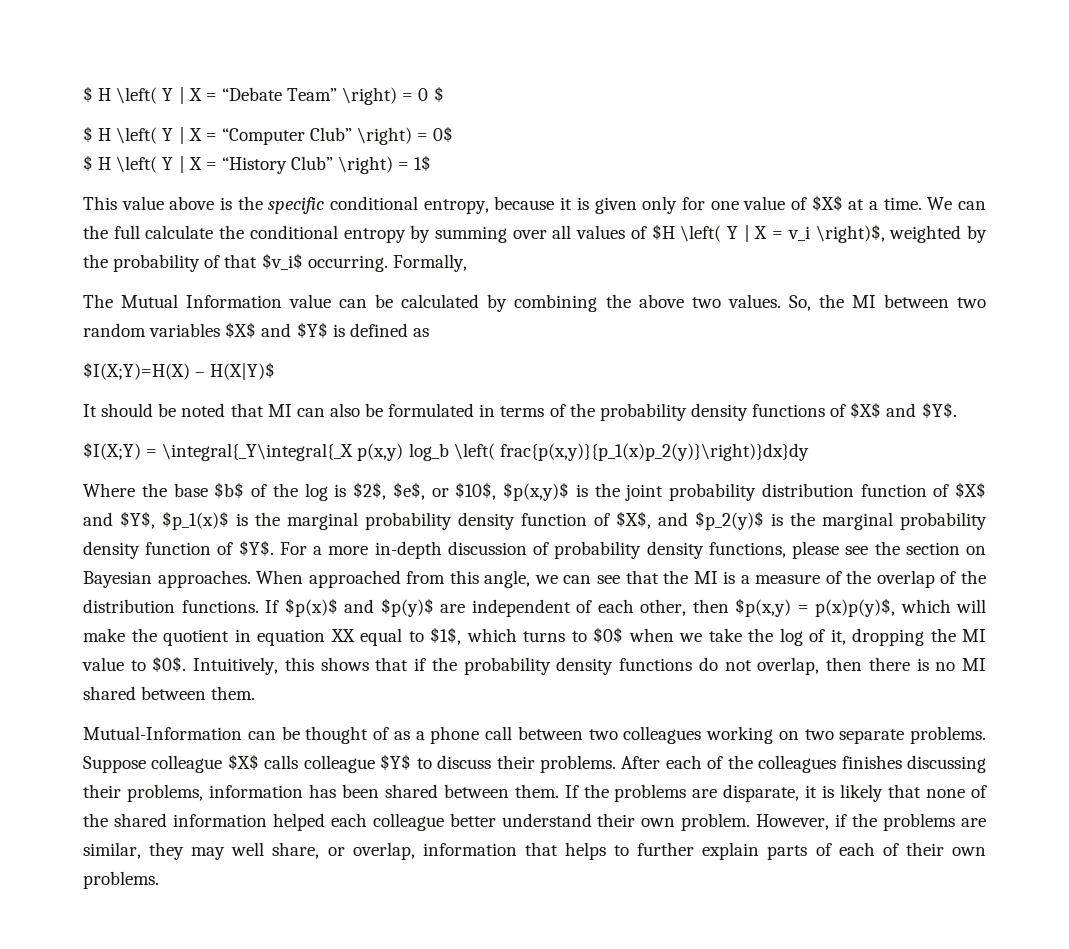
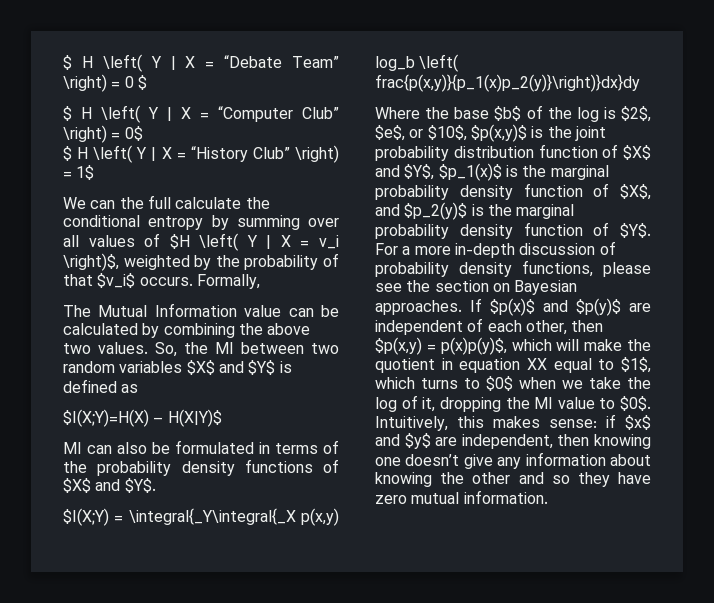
- This value above is the specific conditional entropy, because it is given only for one value of $X$ at a time. We can the full calculate the conditional entropy by summing over all values of $H \left( Y | X = v_i \right)$, weighted by the probability of that $v_i$ occurring.
+ We can the full calculate the conditional entropy by summing over all values of $H \left( Y | X = v_i \right)$, weighted by the probability of that $v_i$ occurs.
- It should be noted that MI can also be formulated in terms of the probability density functions of $X$ and $Y$.
+ MI can also be formulated in terms of the probability density functions of $X$ and $Y$.
- When approached from this angle, we can see that the MI is a measure of the overlap of the distribution functions.
- Intuitively, this shows that if the probability density functions do not overlap, then there is no MI shared between them.
- Mutual-Information can be thought of as a phone call between two colleagues working on two separate problems. Suppose colleague $X$ calls colleague $Y$ to discuss their problems. After each of the colleagues finishes discussing their problems, information has been shared between them. If the problems are disparate, it is likely that none of the shared information helped each colleague better understand their own problem. However, if the problems are similar, they may well share, or overlap, information that helps to further explain parts of each of their own problems.
+ Intuitively, this makes sense: if $x$ and $y$ are independent, then knowing one doesn’t give any information about knowing the other and so they have zero mutual information.

